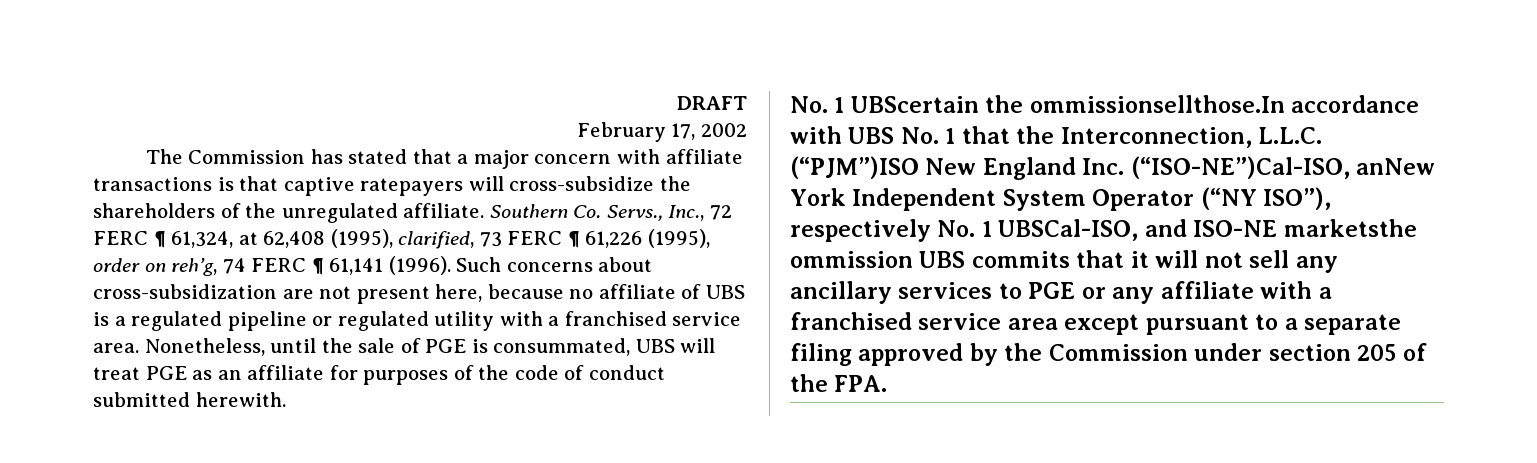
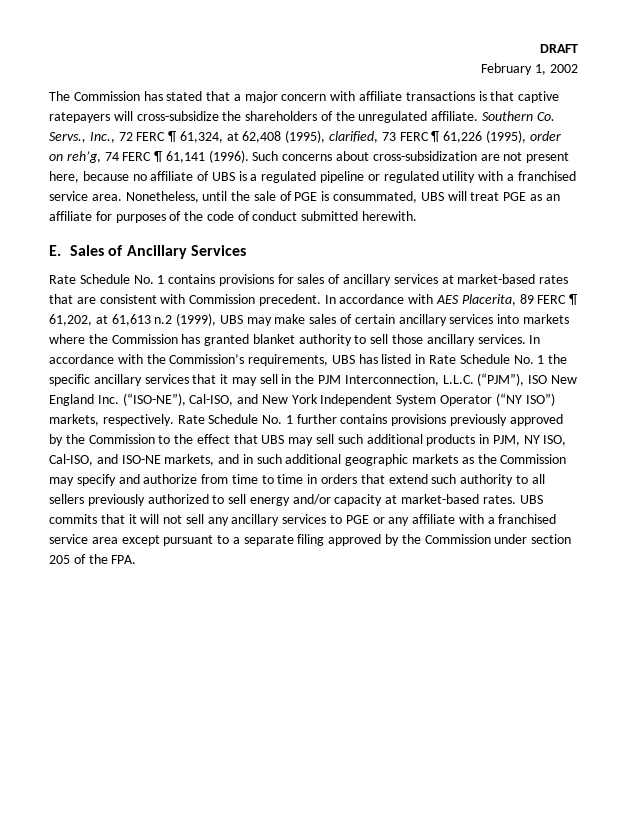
- February 17, 2002
+ February 1, 2002
- No. 1 UBScertain the ommissionsellthose.In accordance with UBS No. 1 that the Interconnection, L.L.C. (“PJM”)ISO New England Inc. (“ISO-NE”)Cal-ISO, anNew York Independent System Operator (“NY ISO”), respectively No. 1 UBSCal-ISO, and ISO-NE marketsthe ommission UBS commits that it will not sell any ancillary services to PGE or any affiliate with a franchised service area except pursuant to a separate filing approved by the Commission under section 205 of the FPA.
+ E. Sales of Ancillary Services
+ Rate Schedule No. 1 contains provisions for sales of ancillary services at market-based rates that are consistent with Commission precedent. In accordance with AES Placerita, 89 FERC ¶ 61,202, at 61,613 n.2 (1999), UBS may make sales of certain ancillary services into markets where the Commission has granted blanket authority to sell those ancillary services. In accordance with the Commission’s requirements, UBS has listed in Rate Schedule No. 1 the specific ancillary services that it may sell in the PJM Interconnection, L.L.C. (“PJM”), ISO New England Inc. (“ISO-NE”), Cal-ISO, and New York Independent System Operator (“NY ISO”) markets, respectively. Rate Schedule No. 1 further contains provisions previously approved by the Commission to the effect that UBS may sell such additional products in PJM, NY ISO, Cal-ISO, and ISO-NE markets, and in such additional geographic markets as the Commission may specify and authorize from time to time in orders that extend such authority to all sellers previously authorized to sell energy and/or capacity at market-based rates. UBS commits that it will not sell any ancillary services to PGE or any affiliate with a franchised service area except pursuant to a separate filing approved by the Commission under section 205 of the FPA.

